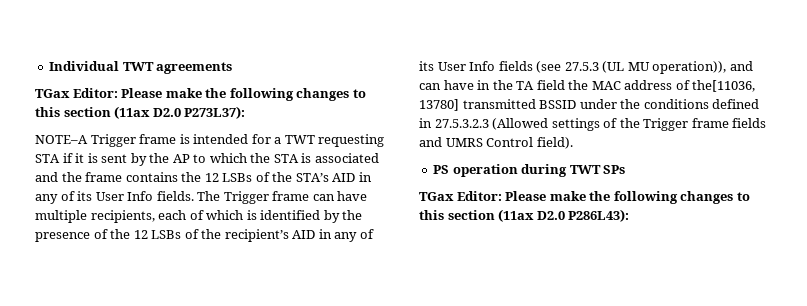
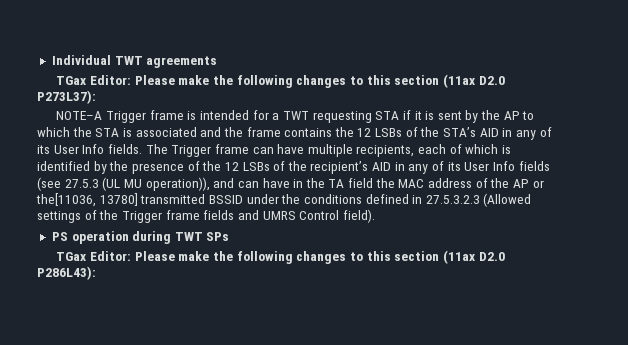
- The Trigger frame can have multiple recipients, each of which is identified by the presence of the 12 LSBs of the recipient’s AID in any of its User Info fields (see 27.5.3 (UL MU operation)), and can have in the TA field the MAC address of the[11036, 13780] transmitted BSSID under the conditions defined in 27.5.3.2.3 (Allowed settings of the Trigger frame fields and UMRS Control field).
+ The Trigger frame can have multiple recipients, each of which is identified by the presence of the 12 LSBs of the recipient’s AID in any of its User Info fields (see 27.5.3 (UL MU operation)), and can have in the TA field the MAC address of the AP or the[11036, 13780] transmitted BSSID under the conditions defined in 27.5.3.2.3 (Allowed settings of the Trigger frame fields and UMRS Control field).

